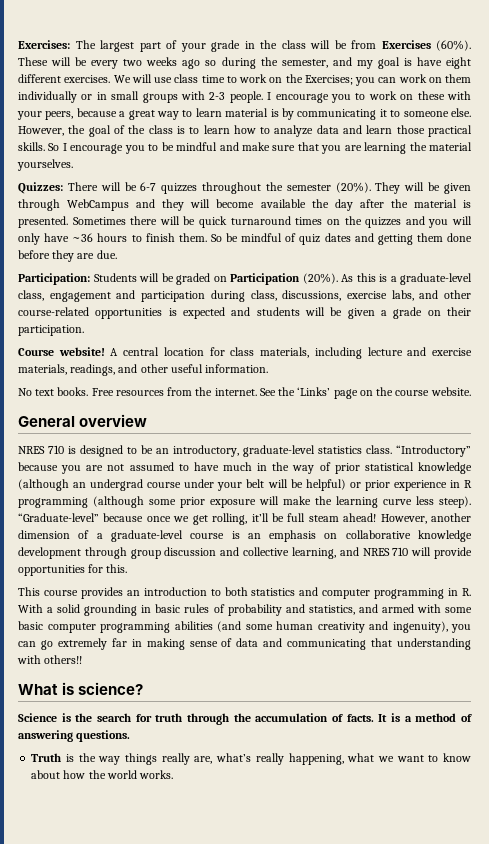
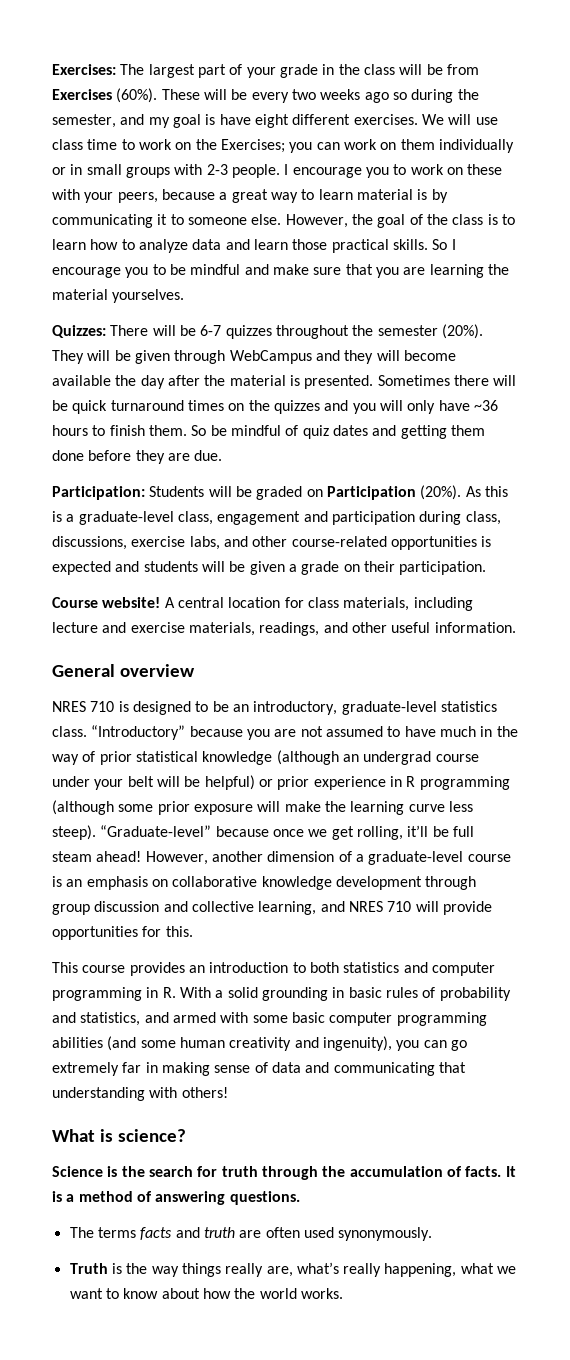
- No text books. Free resources from the internet. See the ‘Links’ page on the course website.
- This course provides an introduction to both statistics and computer programming in R. With a solid grounding in basic rules of probability and statistics, and armed with some basic computer programming abilities (and some human creativity and ingenuity), you can go extremely far in making sense of data and communicating that understanding with others!!
+ This course provides an introduction to both statistics and computer programming in R. With a solid grounding in basic rules of probability and statistics, and armed with some basic computer programming abilities (and some human creativity and ingenuity), you can go extremely far in making sense of data and communicating that understanding with others!
+ The terms facts and truth are often used synonymously.

